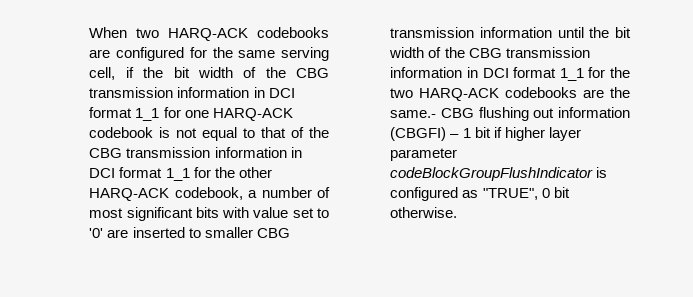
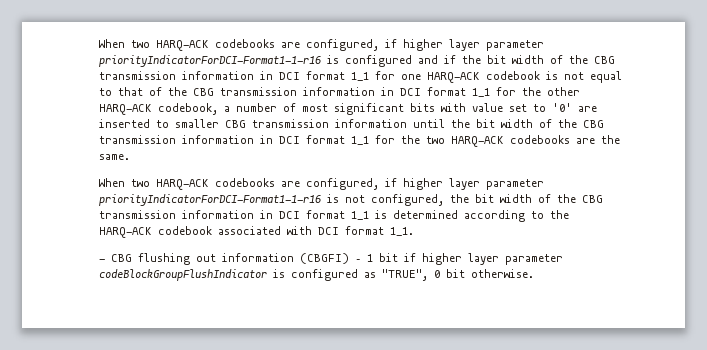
- When two HARQ-ACK codebooks are configured for the same serving cell, if the bit width of the CBG transmission information in DCI format 1_1 for one HARQ-ACK codebook is not equal to that of the CBG transmission information in DCI format 1_1 for the other HARQ-ACK codebook, a number of most significant bits with value set to '0' are inserted to smaller CBG transmission information until the bit width of the CBG transmission information in DCI format 1_1 for the two HARQ-ACK codebooks are the same.- CBG flushing out information (CBGFI) – 1 bit if higher layer parameter codeBlockGroupFlushIndicator is configured as "TRUE", 0 bit otherwise.
+ When two HARQ-ACK codebooks are configured, if higher layer parameter priorityIndicatorForDCI-Format1-1-r16 is configured and if the bit width of the CBG transmission information in DCI format 1_1 for one HARQ-ACK codebook is not equal to that of the CBG transmission information in DCI format 1_1 for the other HARQ-ACK codebook, a number of most significant bits with value set to '0' are inserted to smaller CBG transmission information until the bit width of the CBG transmission information in DCI format 1_1 for the two HARQ-ACK codebooks are the same.
+ When two HARQ-ACK codebooks are configured, if higher layer parameter priorityIndicatorForDCI-Format1-1-r16 is not configured, the bit width of the CBG transmission information in DCI format 1_1 is determined according to the HARQ-ACK codebook associated with DCI format 1_1.
+ - CBG flushing out information (CBGFI) – 1 bit if higher layer parameter codeBlockGroupFlushIndicator is configured as "TRUE", 0 bit otherwise.

